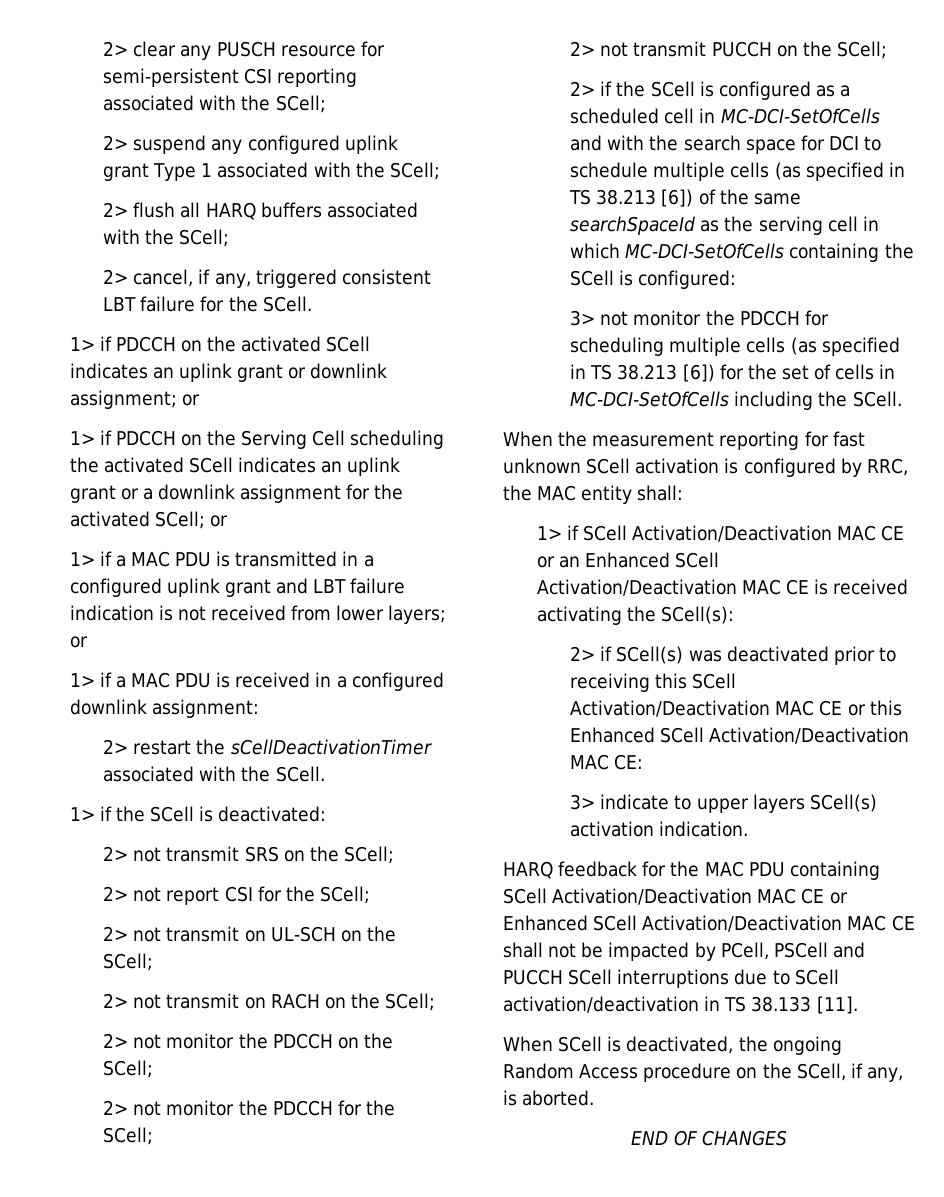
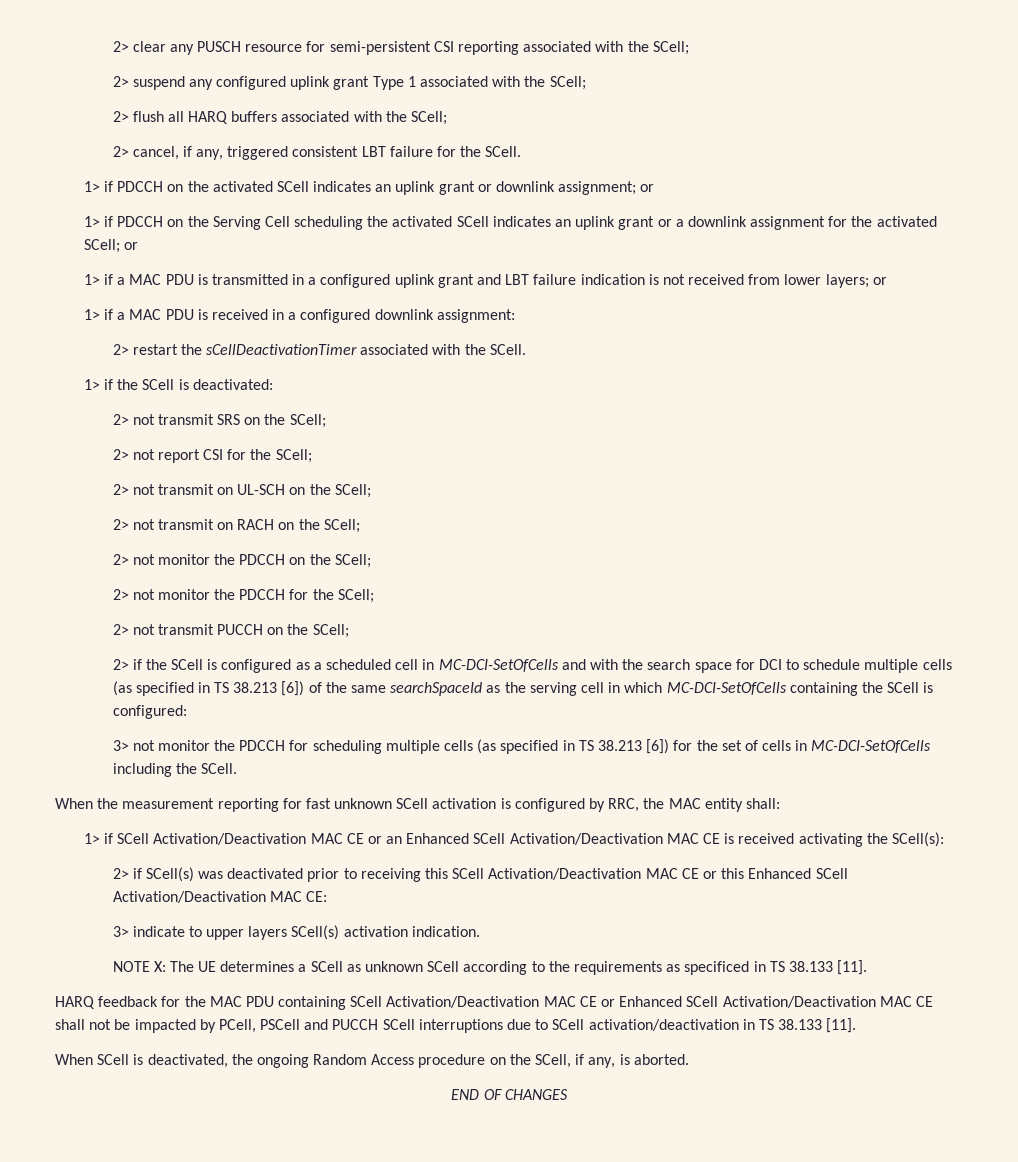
+ NOTE X: The UE determines a SCell as unknown SCell according to the requirements as specificed in TS 38.133 [11].

